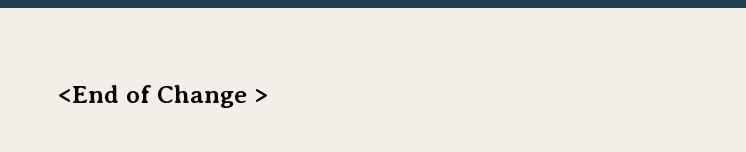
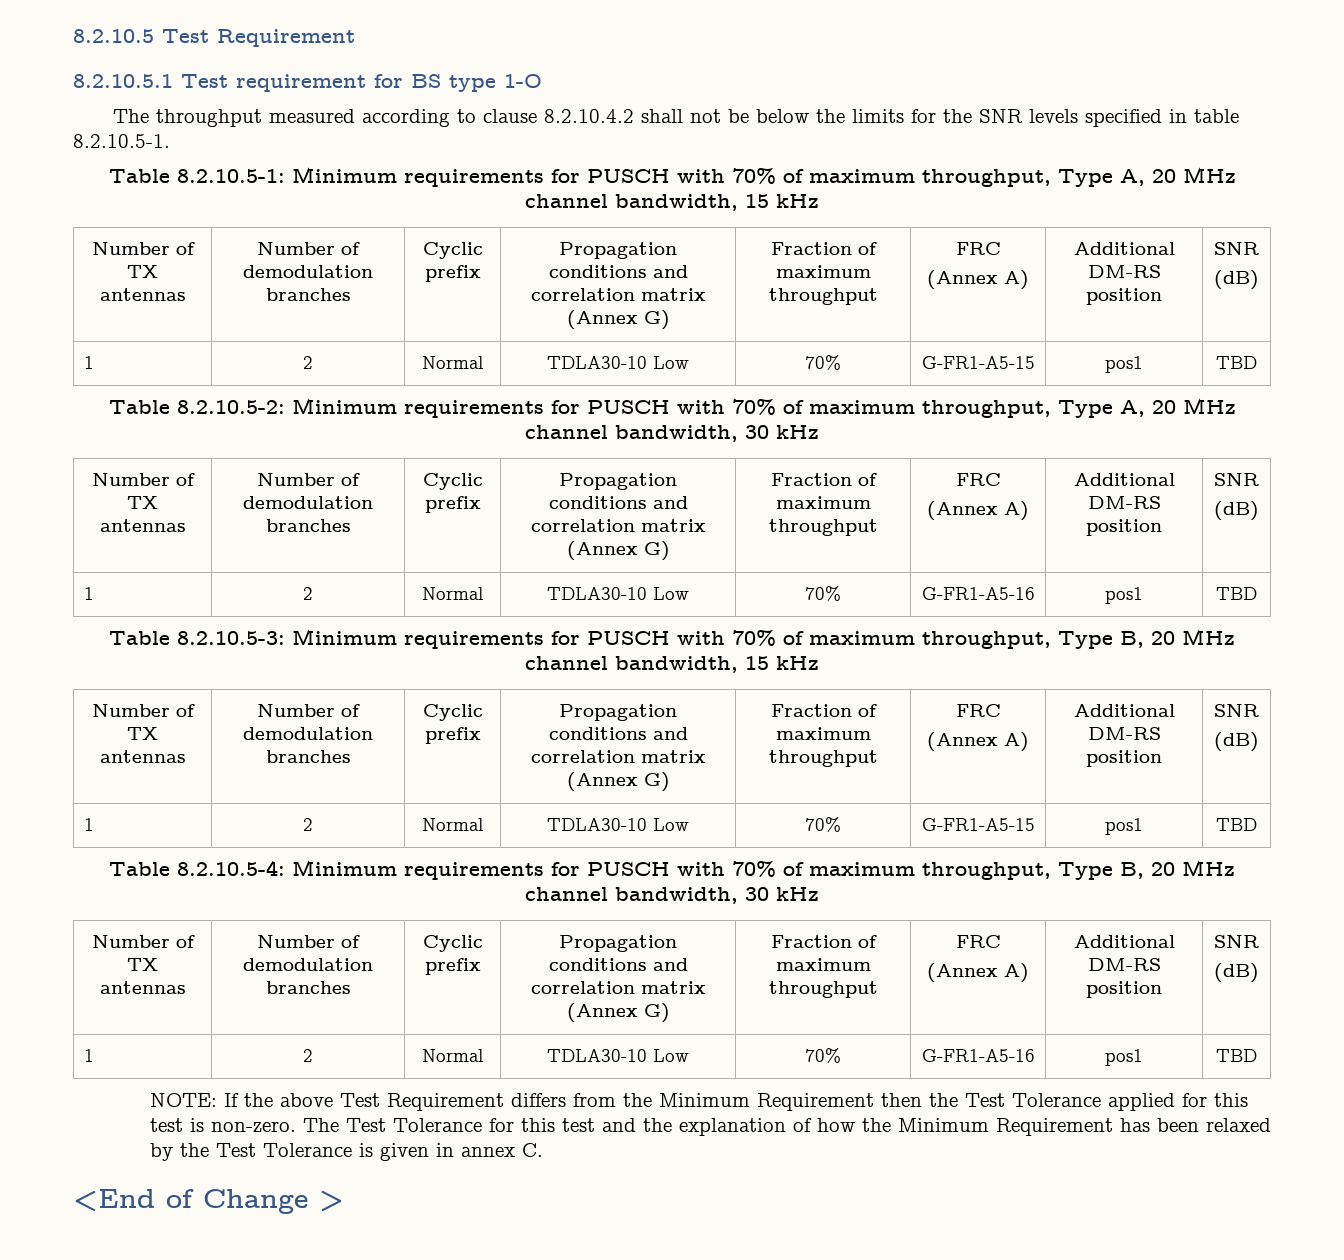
+ 8.2.10.5 Test Requirement
+ 8.2.10.5.1 Test requirement for BS type 1-O
+ The throughput measured according to clause 8.2.10.4.2 shall not be below the limits for the SNR levels specified in table 8.2.10.5-1.
+ Table 8.2.10.5-1: Minimum requirements for PUSCH with 70% of maximum throughput, Type A, 20 MHz channel bandwidth, 15 kHz
+ Number of TX antennas | Number of demodulation branches | Cyclic prefix | Propagation conditions and correlation matrix (Annex G) | Fraction of maximum throughput | FRC
+ (Annex A) | Additional DM-RS position | SNR
+ (dB)
+ 1 | 2 | Normal | TDLA30-10 Low | 70% | G-FR1-A5-15 | pos1 | TBD
+ Table 8.2.10.5-2: Minimum requirements for PUSCH with 70% of maximum throughput, Type A, 20 MHz channel bandwidth, 30 kHz
+ Number of TX antennas | Number of demodulation branches | Cyclic prefix | Propagation conditions and correlation matrix (Annex G) | Fraction of maximum throughput | FRC
+ (Annex A) | Additional DM-RS position | SNR
+ (dB)
+ 1 | 2 | Normal | TDLA30-10 Low | 70% | G-FR1-A5-16 | pos1 | TBD
+ Table 8.2.10.5-3: Minimum requirements for PUSCH with 70% of maximum throughput, Type B, 20 MHz channel bandwidth, 15 kHz
+ Number of TX antennas | Number of demodulation branches | Cyclic prefix | Propagation conditions and correlation matrix (Annex G) | Fraction of maximum throughput | FRC
+ (Annex A) | Additional DM-RS position | SNR
+ (dB)
+ 1 | 2 | Normal | TDLA30-10 Low | 70% | G-FR1-A5-15 | pos1 | TBD
+ Table 8.2.10.5-4: Minimum requirements for PUSCH with 70% of maximum throughput, Type B, 20 MHz channel bandwidth, 30 kHz
+ Number of TX antennas | Number of demodulation branches | Cyclic prefix | Propagation conditions and correlation matrix (Annex G) | Fraction of maximum throughput | FRC
+ (Annex A) | Additional DM-RS position | SNR
+ (dB)
+ 1 | 2 | Normal | TDLA30-10 Low | 70% | G-FR1-A5-16 | pos1 | TBD
+ NOTE: If the above Test Requirement differs from the Minimum Requirement then the Test Tolerance applied for this test is non-zero. The Test Tolerance for this test and the explanation of how the Minimum Requirement has been relaxed by the Test Tolerance is given in annex C.

